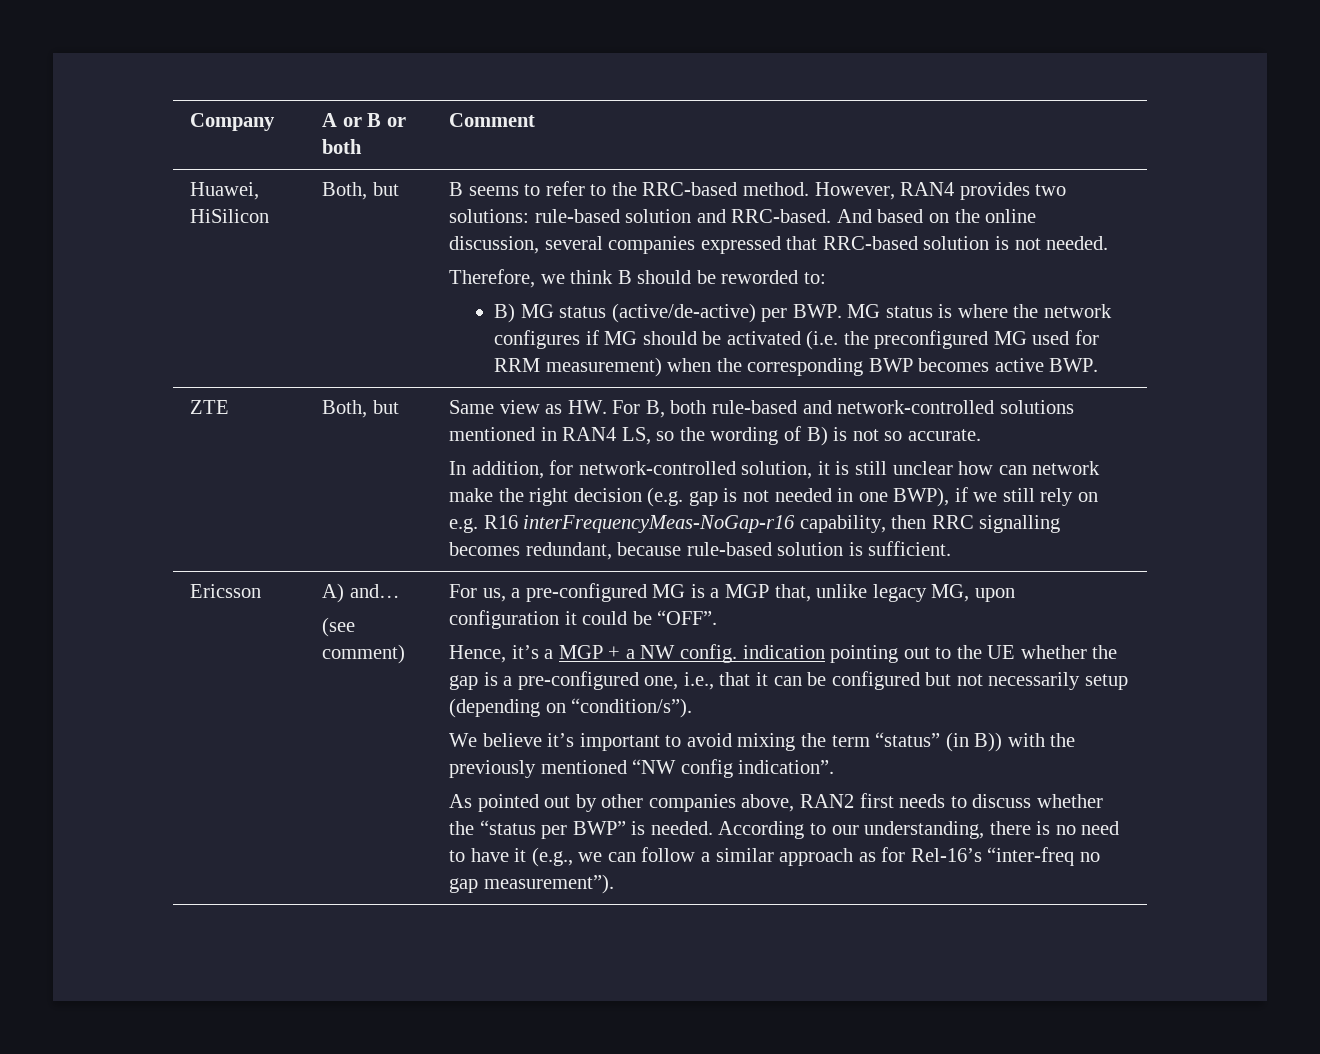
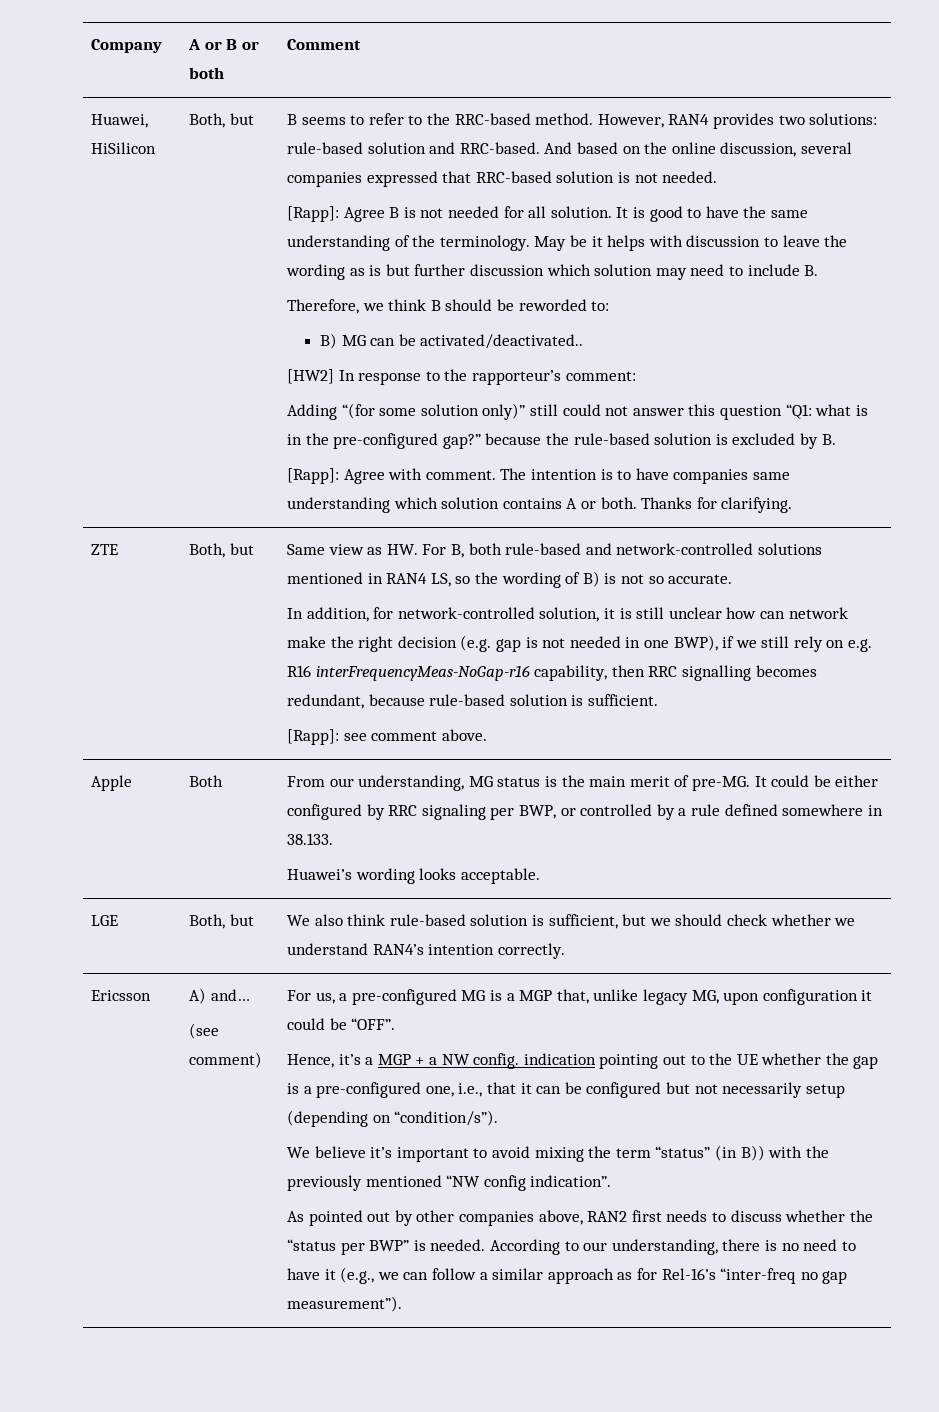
+ [Rapp]: Agree B is not needed for all solution. It is good to have the same understanding of the terminology. May be it helps with discussion to leave the wording as is but further discussion which solution may need to include B.
- B) MG status (active/de-active) per BWP. MG status is where the network configures if MG should be activated (i.e. the preconfigured MG used for RRM measurement) when the corresponding BWP becomes active BWP.
+ B) MG can be activated/deactivated..
+ [HW2] In response to the rapporteur’s comment:
+ Adding “(for some solution only)” still could not answer this question “Q1: what is in the pre-configured gap?” because the rule-based solution is excluded by B.
+ [Rapp]: Agree with comment. The intention is to have companies same understanding which solution contains A or both. Thanks for clarifying.
+ [Rapp]: see comment above.
+ Apple | Both | From our understanding, MG status is the main merit of pre-MG. It could be either configured by RRC signaling per BWP, or controlled by a rule defined somewhere in 38.133.
+ Huawei’s wording looks acceptable.
+ LGE | Both, but | We also think rule-based solution is sufficient, but we should check whether we understand RAN4’s intention correctly.

